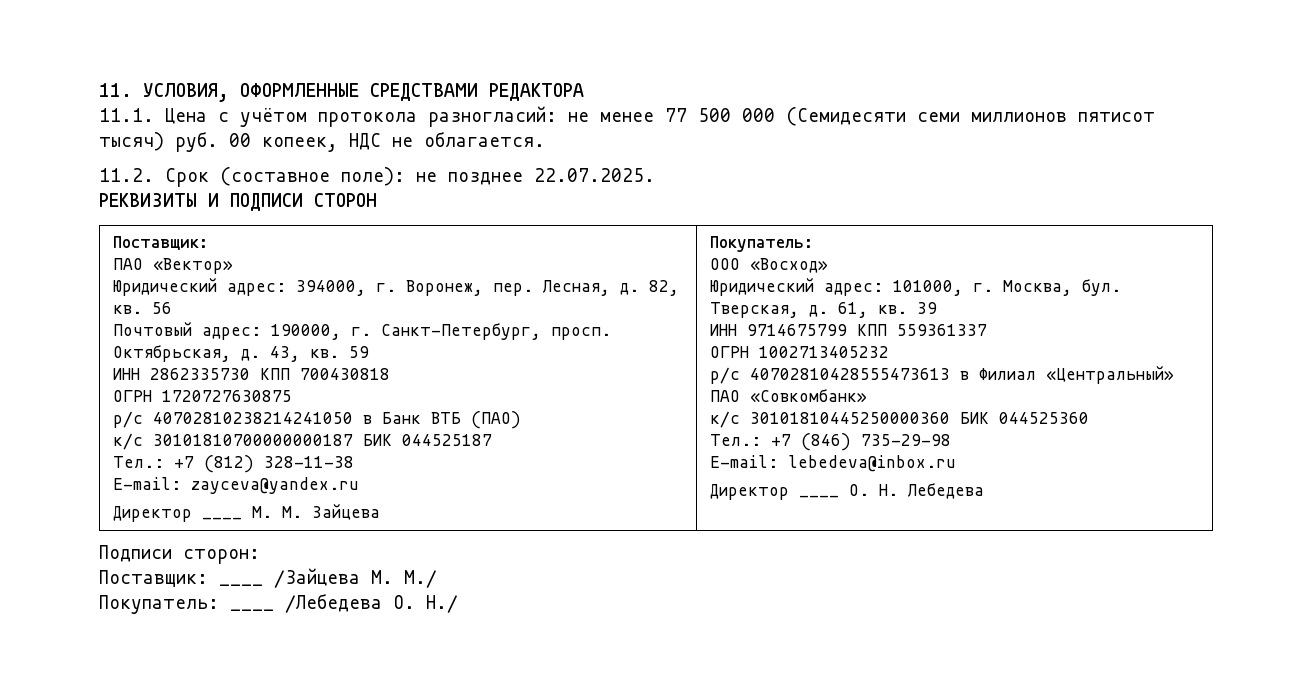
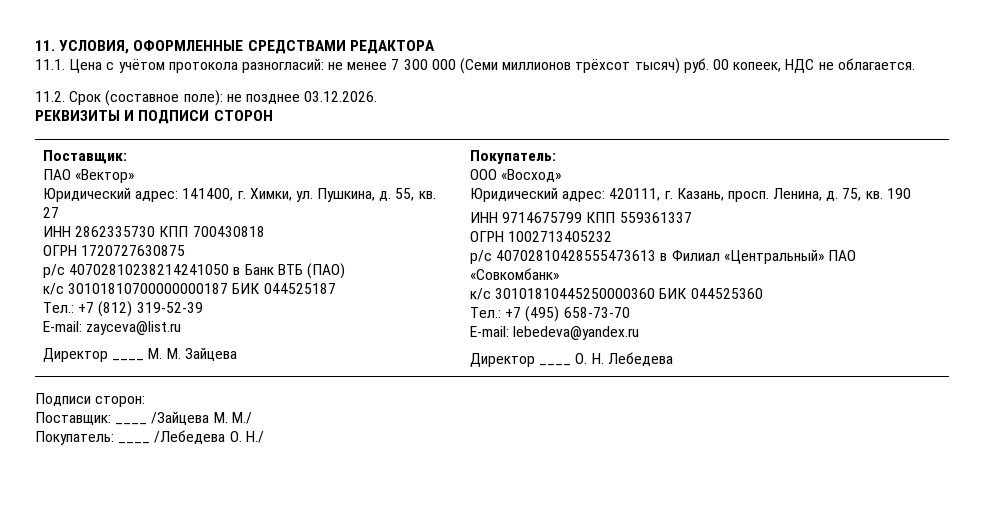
- 11.1. Цена с учётом протокола разногласий: не менее 77 500 000 (Семидесяти семи миллионов пятисот тысяч) руб. 00 копеек, НДС не облагается.
+ 11.1. Цена с учётом протокола разногласий: не менее 7 300 000 (Семи миллионов трёхсот тысяч) руб. 00 копеек, НДС не облагается.
- 11.2. Срок (составное поле): не позднее 22.07.2025.
+ 11.2. Срок (составное поле): не позднее 03.12.2026.
- Юридический адрес: 394000, г. Воронеж, пер. Лесная, д. 82, кв. 56
- Почтовый адрес: 190000, г. Санкт-Петербург, просп. Октябрьская, д. 43, кв. 59
+ Юридический адрес: 141400, г. Химки, ул. Пушкина, д. 55, кв. 27
- Тел.: +7 (812) 328-11-38
- E-mail: zayceva@yandex.ru
+ Тел.: +7 (812) 319-52-39
+ E-mail: zayceva@list.ru
- Юридический адрес: 101000, г. Москва, бул. Тверская, д. 61, кв. 39
+ Юридический адрес: 420111, г. Казань, просп. Ленина, д. 75, кв. 190
- Тел.: +7 (846) 735-29-98
- E-mail: lebedeva@inbox.ru
+ Тел.: +7 (495) 658-73-70
+ E-mail: lebedeva@yandex.ru

